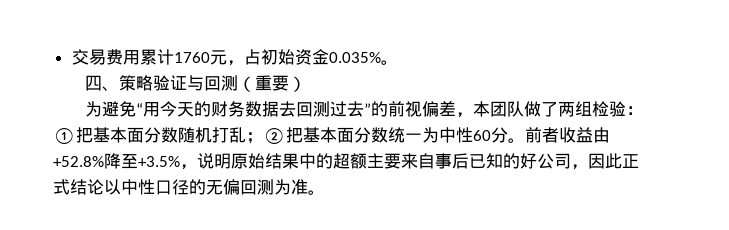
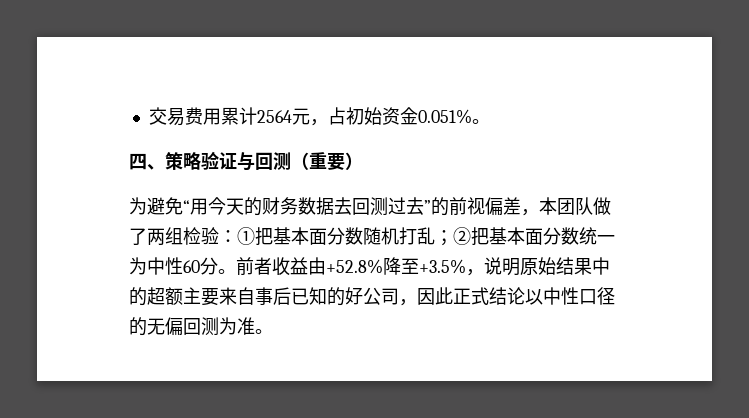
- 交易费用累计1760元，占初始资金0.035%。
+ 交易费用累计2564元，占初始资金0.051%。

